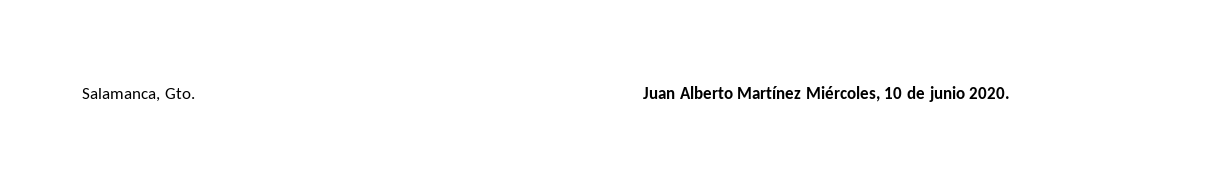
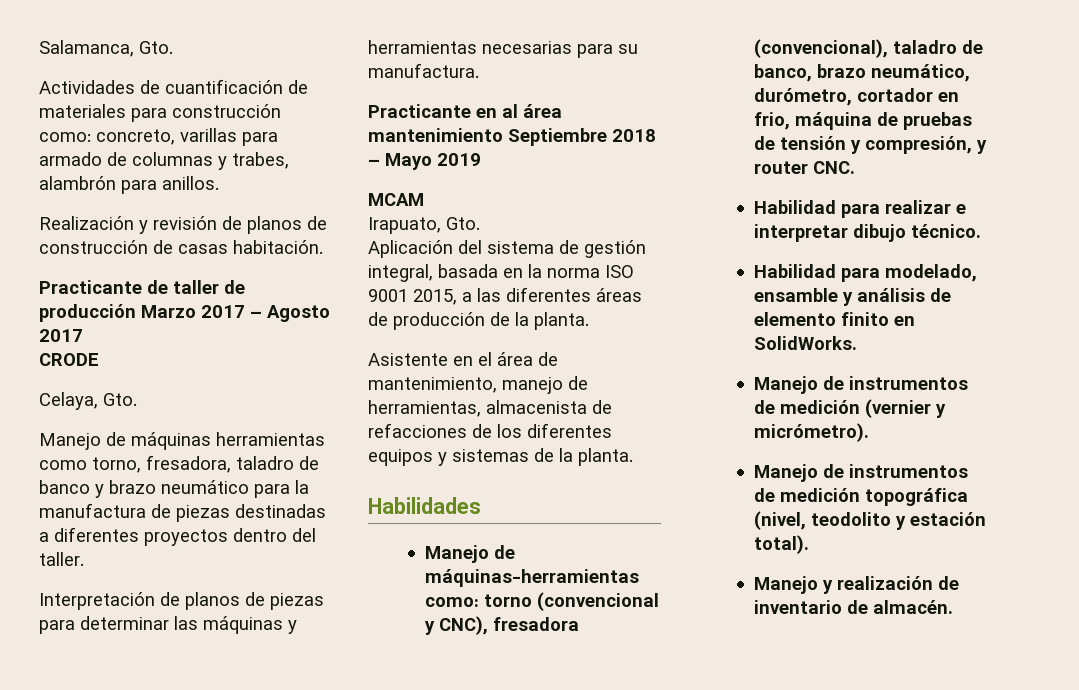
- Juan Alberto Martínez Miércoles, 10 de junio 2020.
+ Actividades de cuantificación de materiales para construcción como: concreto, varillas para armado de columnas y trabes, alambrón para anillos.
+ Realización y revisión de planos de construcción de casas habitación.
+ Practicante de taller de producción Marzo 2017 – Agosto 2017
+ CRODE
+ Celaya, Gto.
+ Manejo de máquinas herramientas como torno, fresadora, taladro de banco y brazo neumático para la manufactura de piezas destinadas a diferentes proyectos dentro del taller.
+ Interpretación de planos de piezas para determinar las máquinas y herramientas necesarias para su manufactura.
+ Practicante en al área mantenimiento Septiembre 2018 – Mayo 2019
+ MCAM
+ Irapuato, Gto.
+ Aplicación del sistema de gestión integral, basada en la norma ISO 9001 2015, a las diferentes áreas de producción de la planta.
+ Asistente en el área de mantenimiento, manejo de herramientas, almacenista de refacciones de los diferentes equipos y sistemas de la planta.
+ Habilidades
+ Manejo de máquinas-herramientas como: torno (convencional y CNC), fresadora (convencional), taladro de banco, brazo neumático, durómetro, cortador en frio, máquina de pruebas de tensión y compresión, y router CNC.
+ Habilidad para realizar e interpretar dibujo técnico.
+ Habilidad para modelado, ensamble y análisis de elemento finito en SolidWorks.
+ Manejo de instrumentos de medición (vernier y micrómetro).
+ Manejo de instrumentos de medición topográfica (nivel, teodolito y estación total).
+ Manejo y realización de inventario de almacén.

